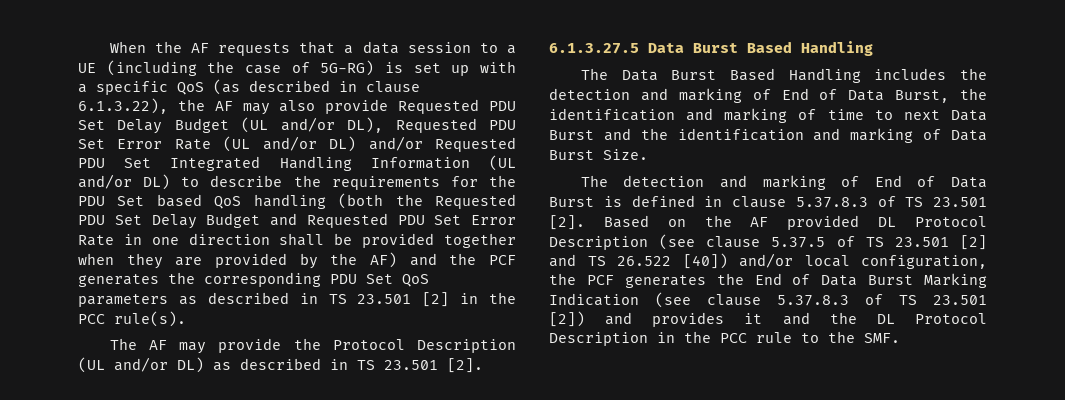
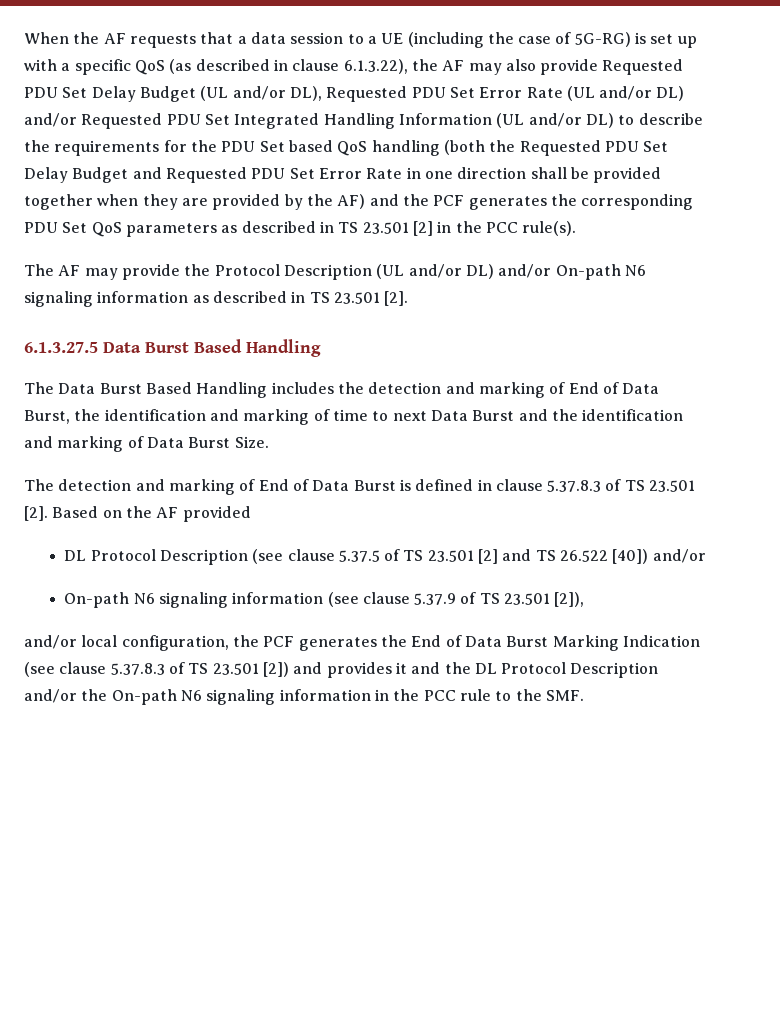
- The AF may provide the Protocol Description (UL and/or DL) as described in TS 23.501 [2].
+ The AF may provide the Protocol Description (UL and/or DL) and/or On-path N6 signaling information as described in TS 23.501 [2].
- Based on the AF provided DL Protocol Description (see clause 5.37.5 of TS 23.501 [2] and TS 26.522 [40]) and/or local configuration, the PCF generates the End of Data Burst Marking Indication (see clause 5.37.8.3 of TS 23.501 [2]) and provides it and the DL Protocol Description in the PCC rule to the SMF.
+ Based on the AF provided
+ DL Protocol Description (see clause 5.37.5 of TS 23.501 [2] and TS 26.522 [40]) and/or
+ On-path N6 signaling information (see clause 5.37.9 of TS 23.501 [2]),
+ and/or local configuration, the PCF generates the End of Data Burst Marking Indication (see clause 5.37.8.3 of TS 23.501 [2]) and provides it and the DL Protocol Description and/or the On-path N6 signaling information in the PCC rule to the SMF.

